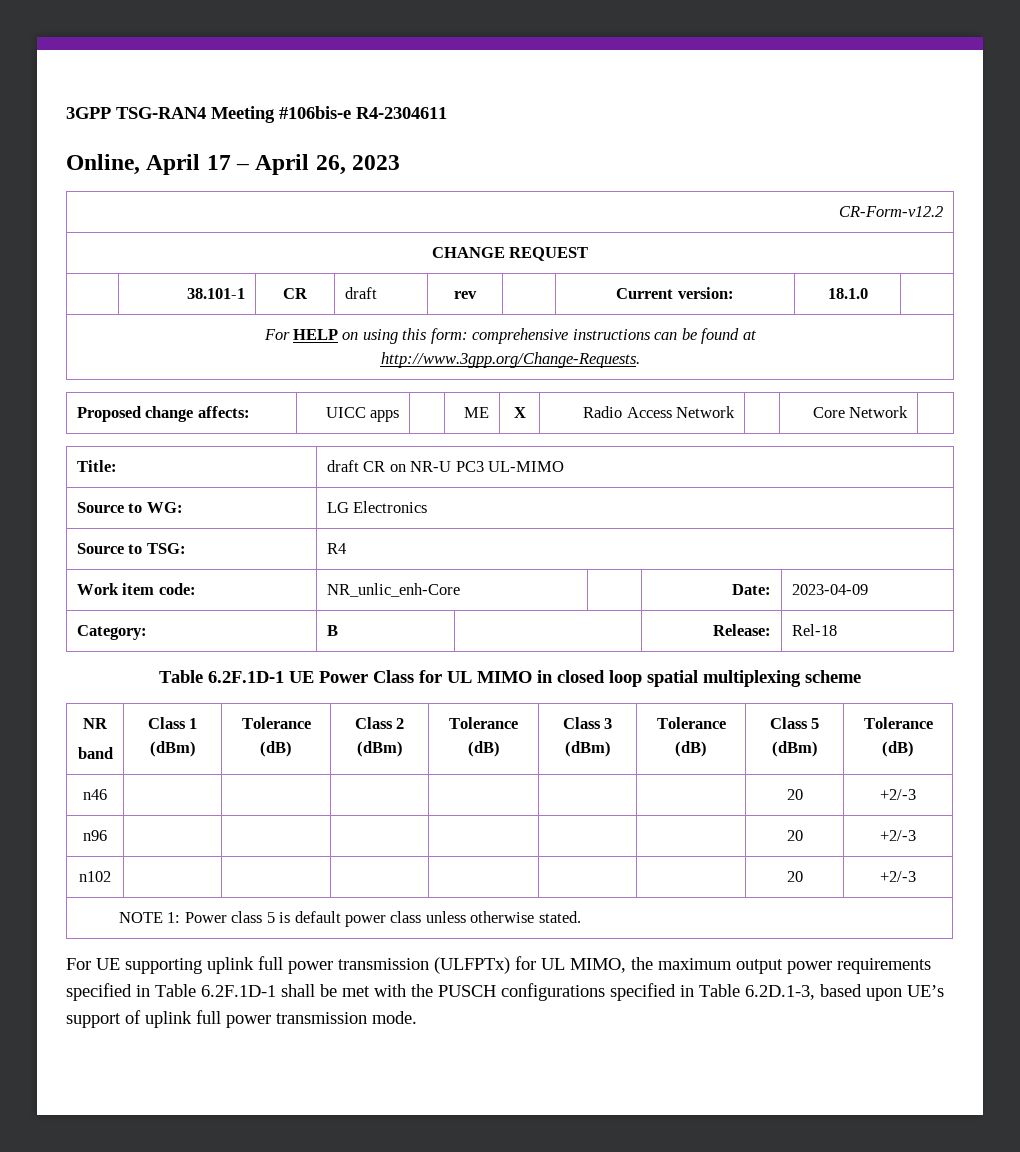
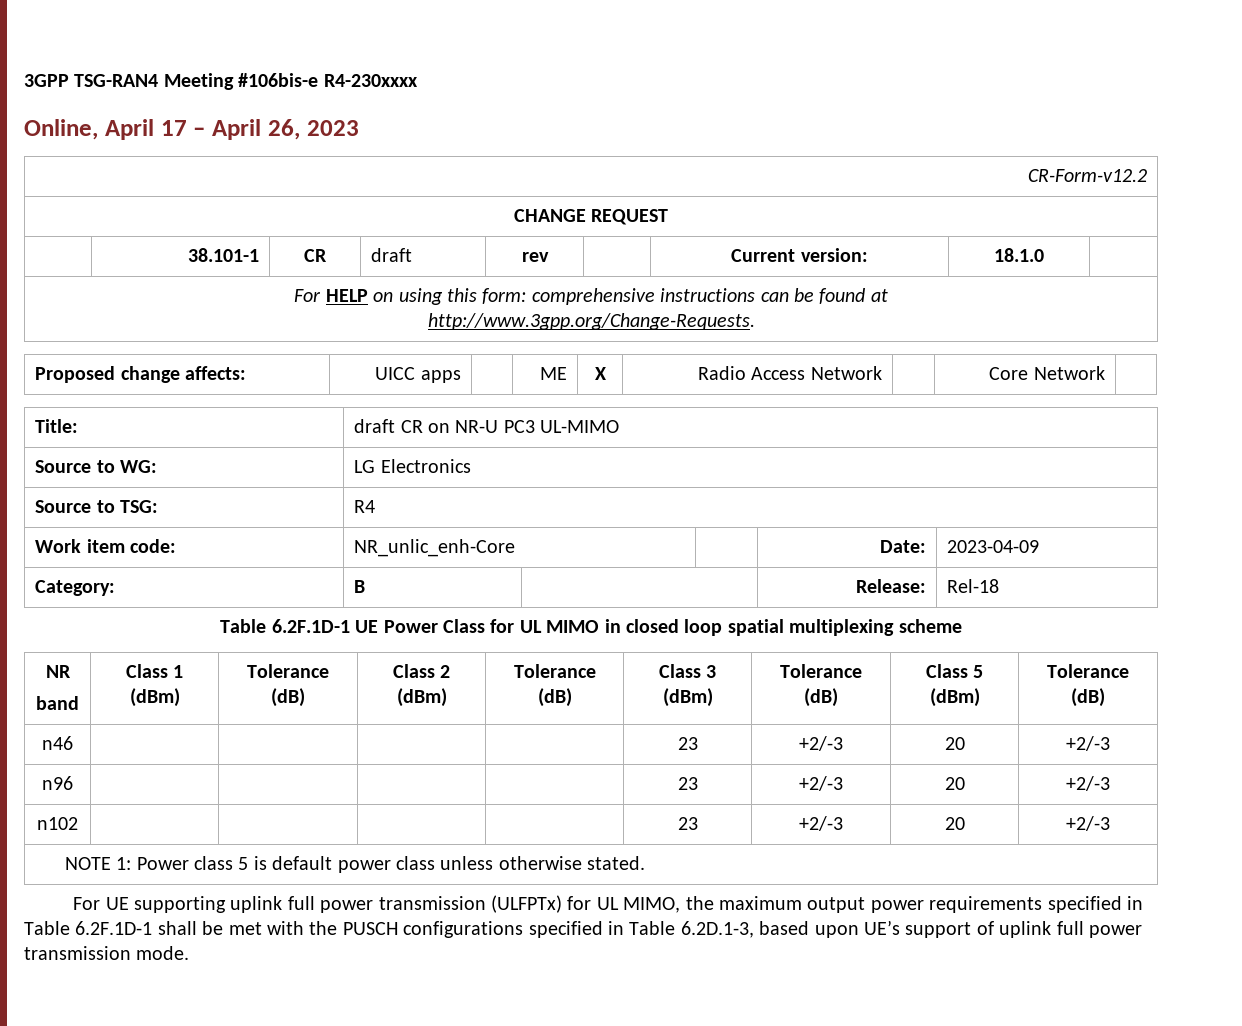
- 3GPP TSG-RAN4 Meeting #106bis-e R4-2304611
+ 3GPP TSG-RAN4 Meeting #106bis-e R4-230xxxx
- n46 | | | | | | | 20 | +2/-3
+ n46 | | | | | 23 | +2/-3 | 20 | +2/-3
- n96 | | | | | | | 20 | +2/-3
+ n96 | | | | | 23 | +2/-3 | 20 | +2/-3
- n102 | | | | | | | 20 | +2/-3
+ n102 | | | | | 23 | +2/-3 | 20 | +2/-3

